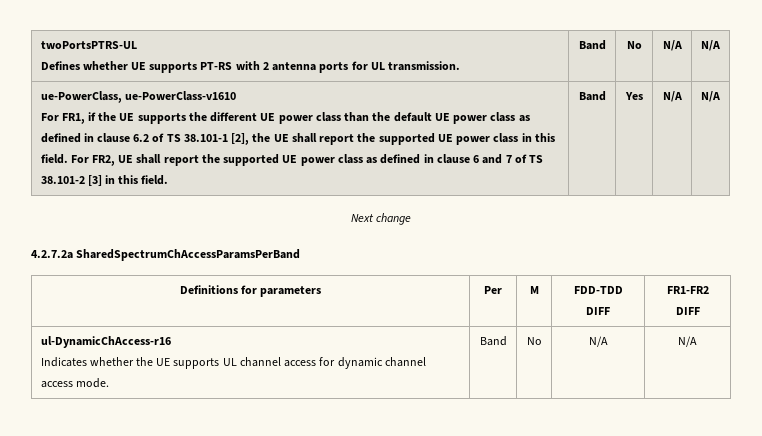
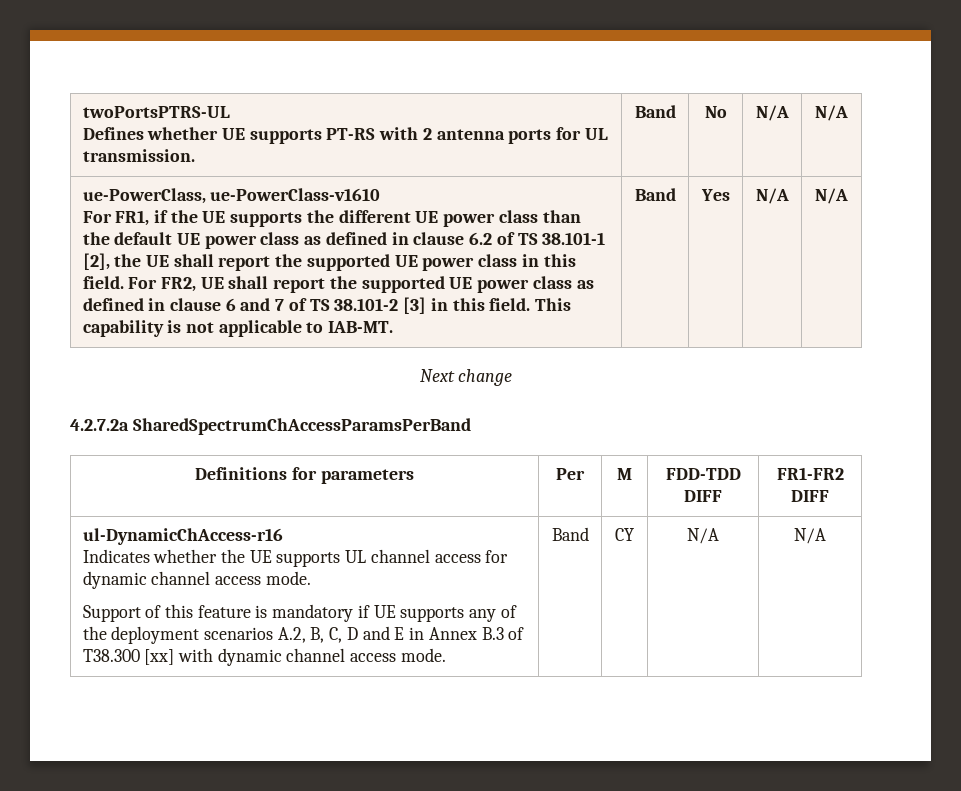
+ This capability is not applicable to IAB-MT.
- Indicates whether the UE supports UL channel access for dynamic channel access mode. | Band | No
+ Indicates whether the UE supports UL channel access for dynamic channel access mode.
+ Support of this feature is mandatory if UE supports any of the deployment scenarios A.2, B, C, D and E in Annex B.3 of T38.300 [xx] with dynamic channel access mode. | Band | CY

